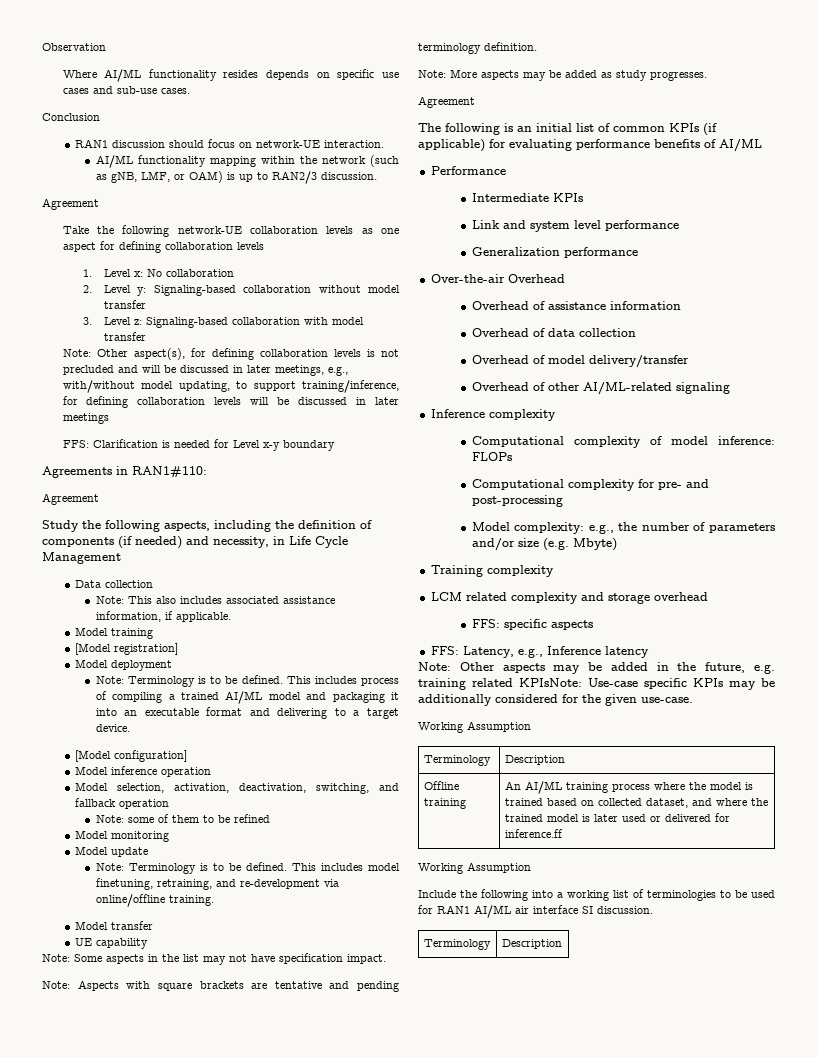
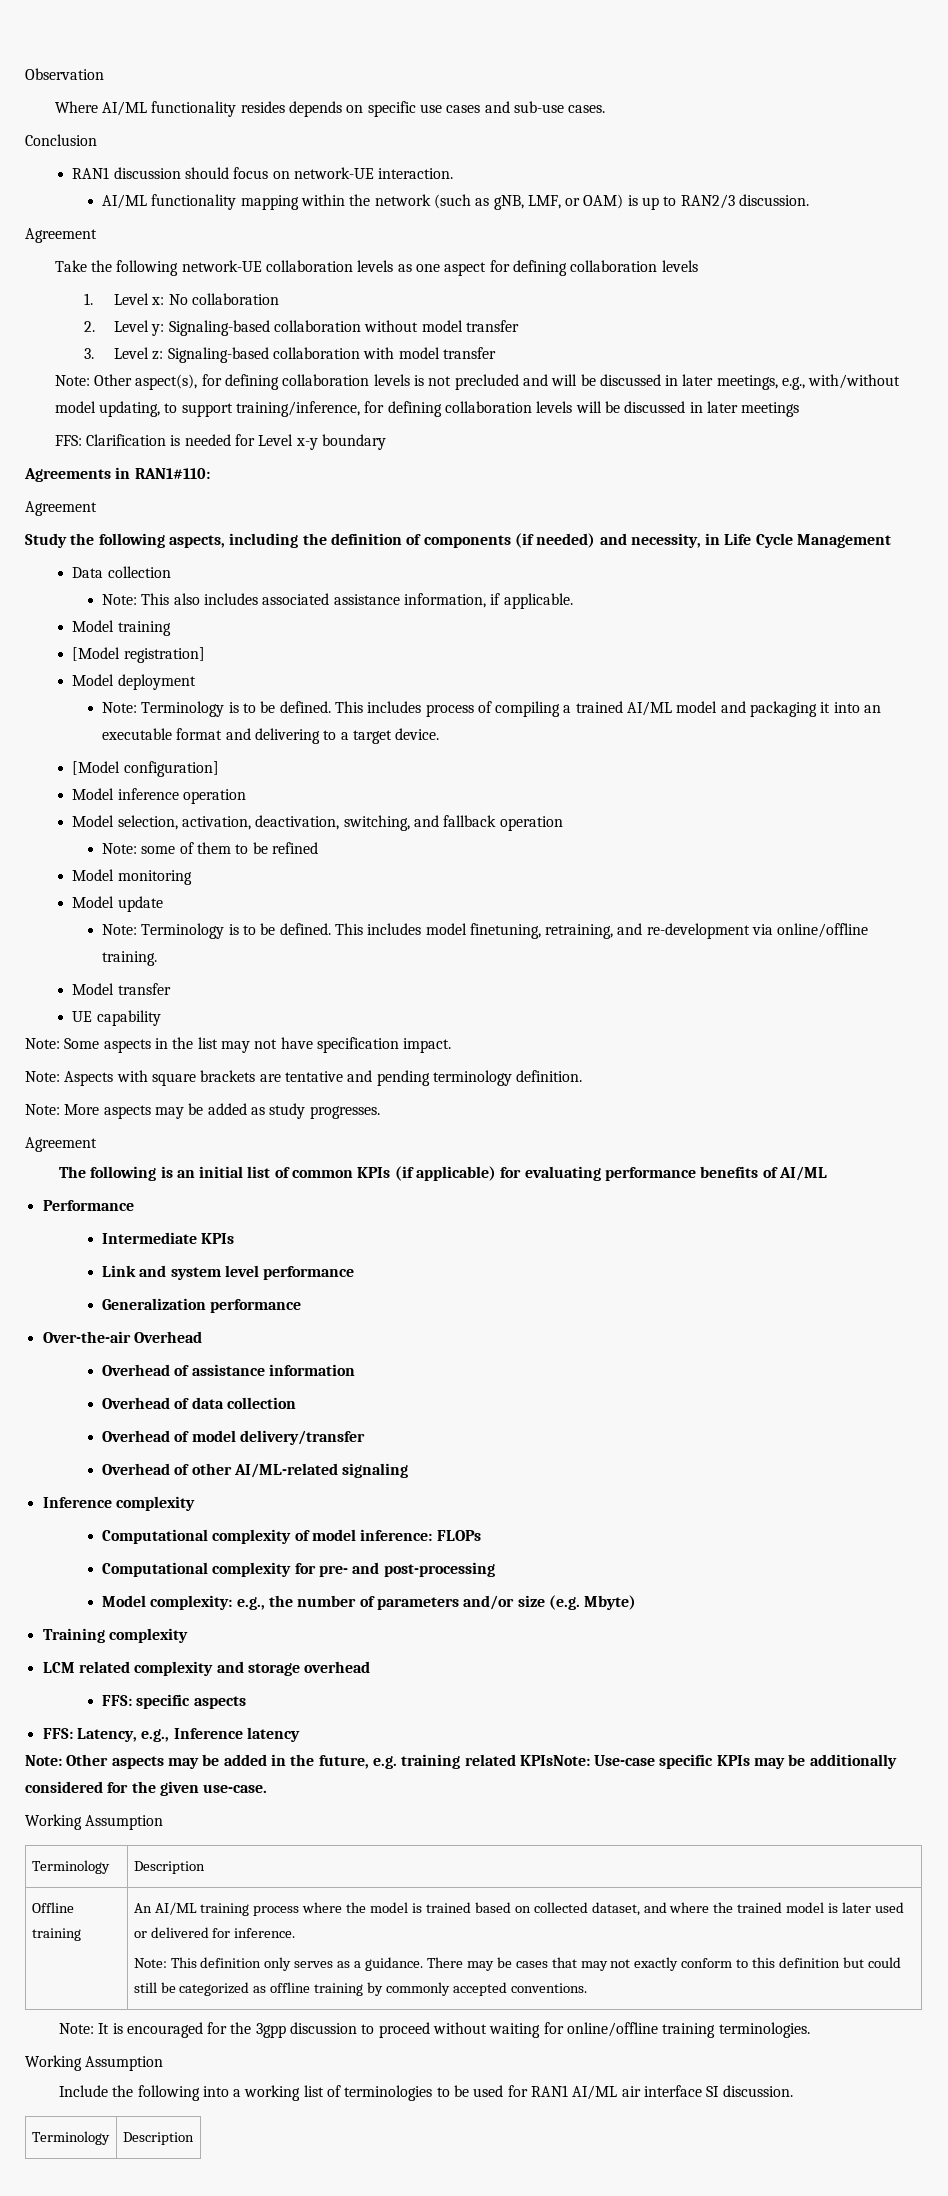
- An AI/ML training process where the model is trained based on collected dataset, and where the trained model is later used or delivered for inference.ff
+ An AI/ML training process where the model is trained based on collected dataset, and where the trained model is later used or delivered for inference.
+ Note: This definition only serves as a guidance. There may be cases that may not exactly conform to this definition but could still be categorized as offline training by commonly accepted conventions.
+ Note: It is encouraged for the 3gpp discussion to proceed without waiting for online/offline training terminologies.

